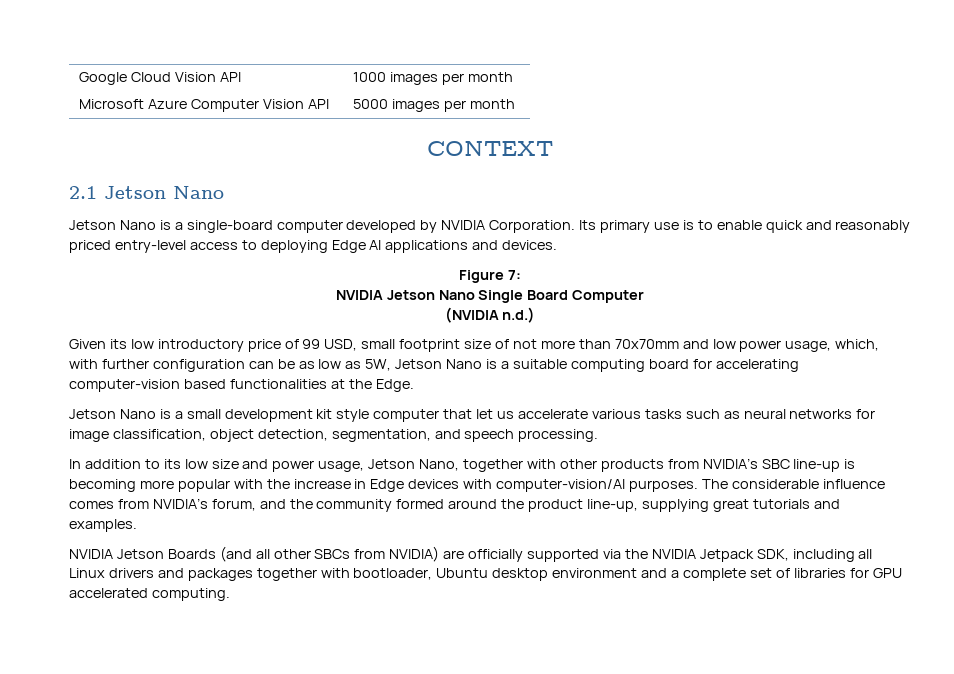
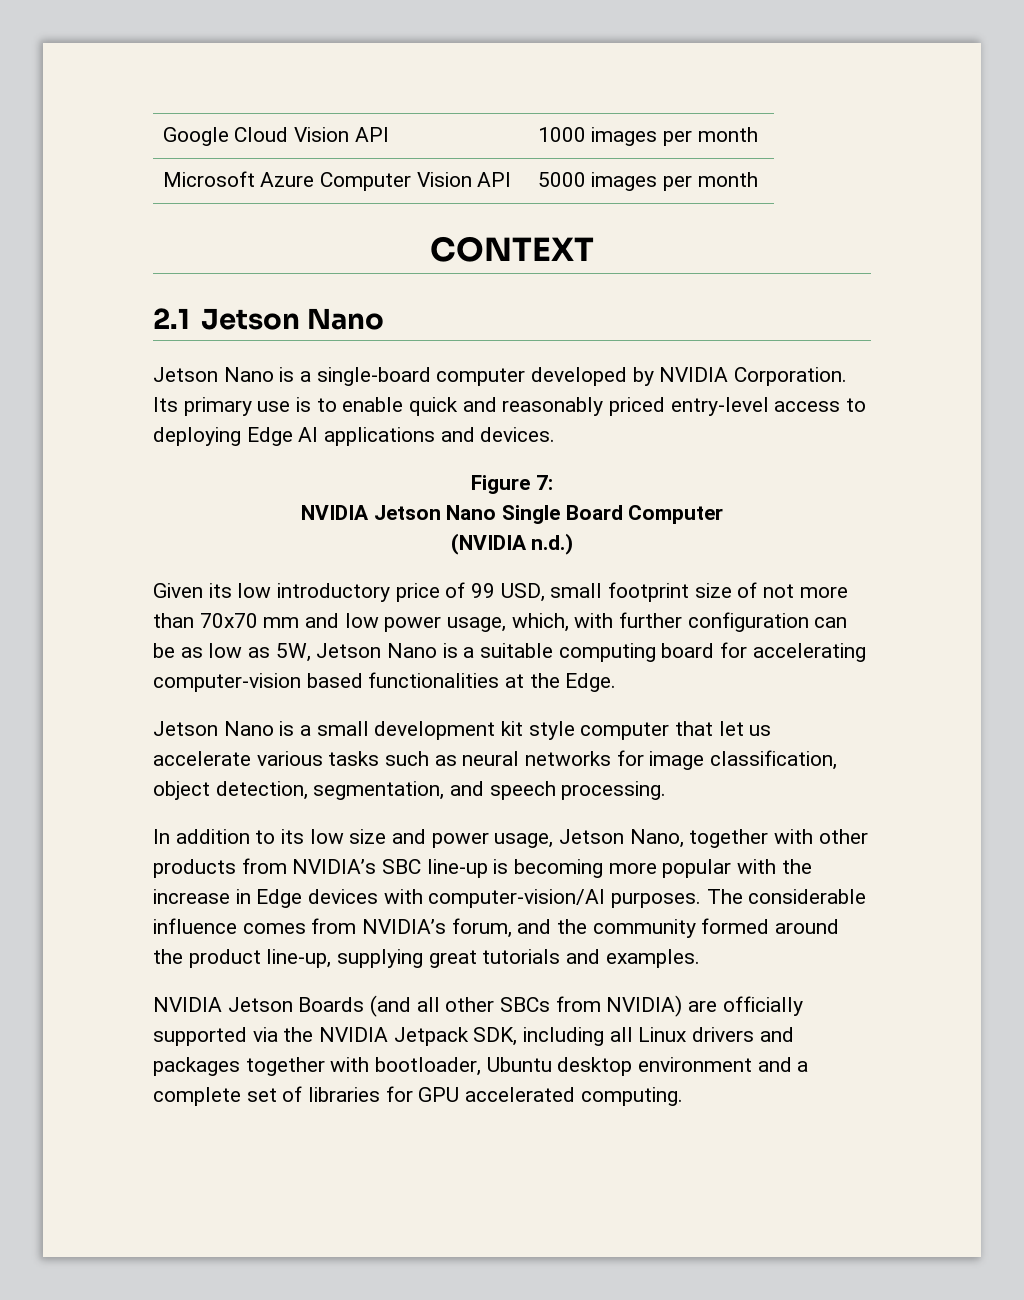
- Given its low introductory price of 99 USD, small footprint size of not more than 70x70mm and low power usage, which, with further configuration can be as low as 5W, Jetson Nano is a suitable computing board for accelerating computer-vision based functionalities at the Edge.
+ Given its low introductory price of 99 USD, small footprint size of not more than 70x70 mm and low power usage, which, with further configuration can be as low as 5W, Jetson Nano is a suitable computing board for accelerating computer-vision based functionalities at the Edge.

